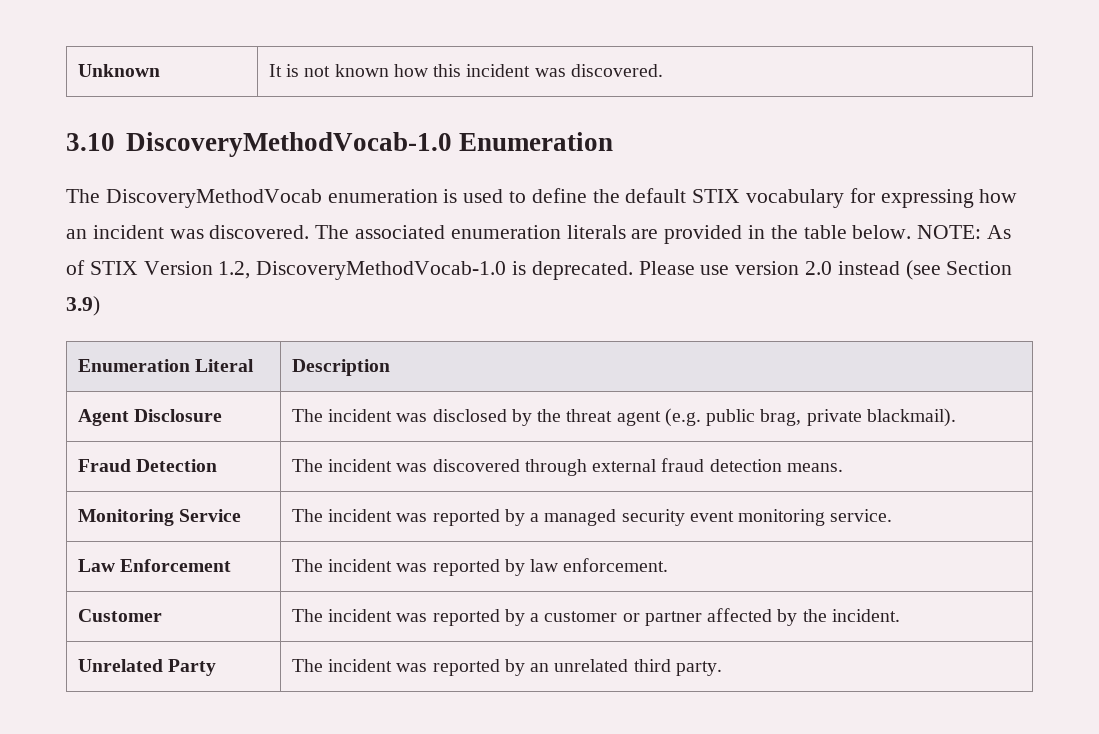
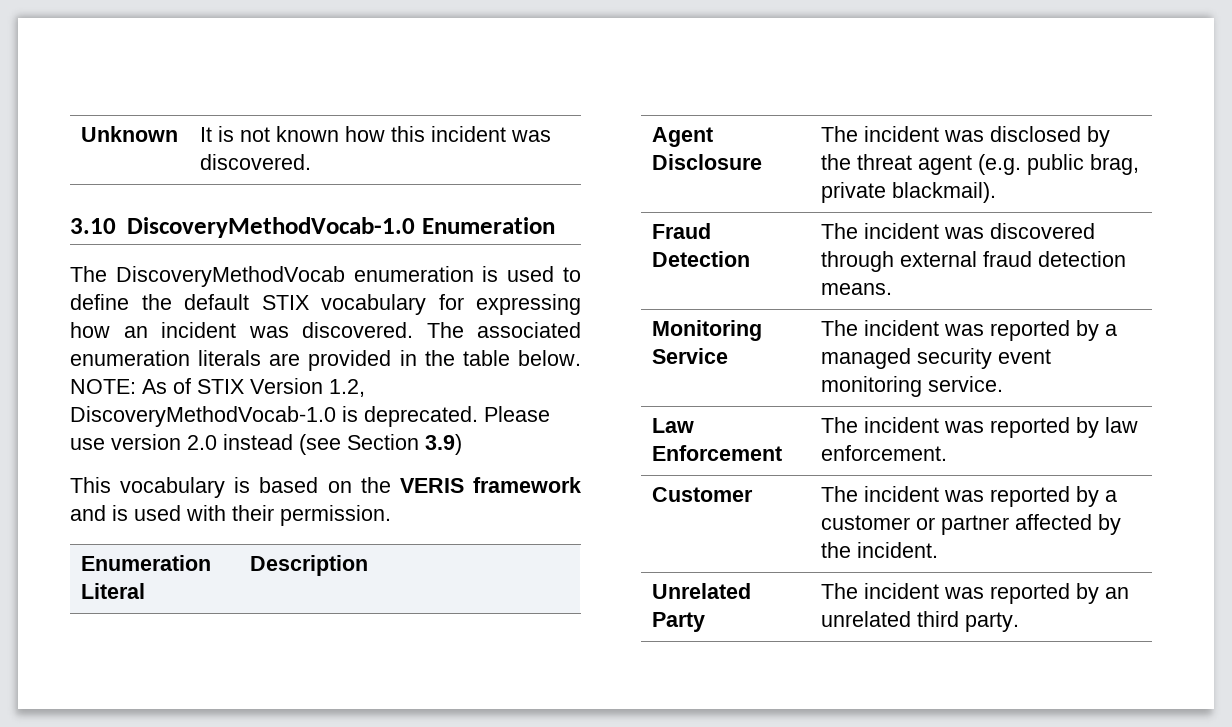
+ This vocabulary is based on the VERIS framework and is used with their permission.

